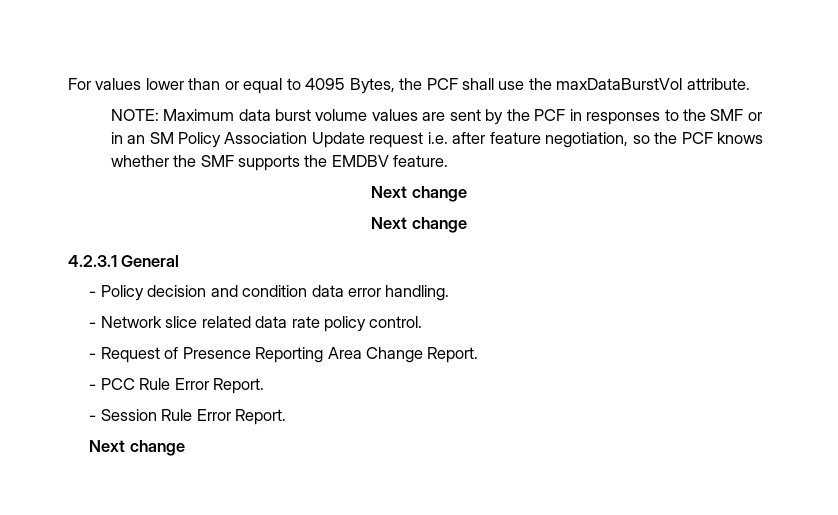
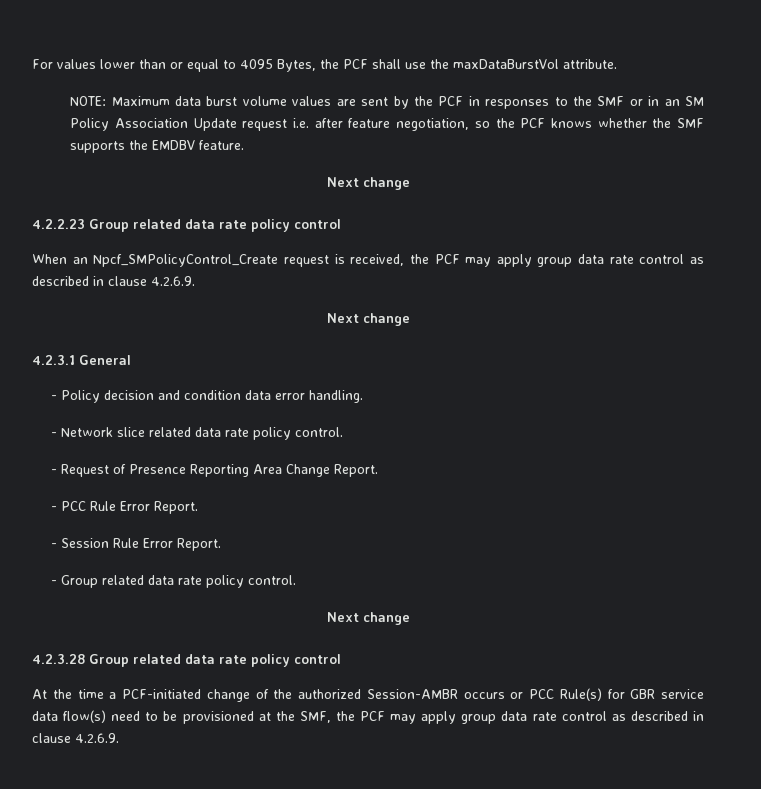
+ 4.2.2.23 Group related data rate policy control
+ When an Npcf_SMPolicyControl_Create request is received, the PCF may apply group data rate control as described in clause 4.2.6.9.
  - Session Rule Error Report.
+ - Group related data rate policy control.
  Next change
+ 4.2.3.28 Group related data rate policy control
+ At the time a PCF-initiated change of the authorized Session-AMBR occurs or PCC Rule(s) for GBR service data flow(s) need to be provisioned at the SMF, the PCF may apply group data rate control as described in clause 4.2.6.9.

